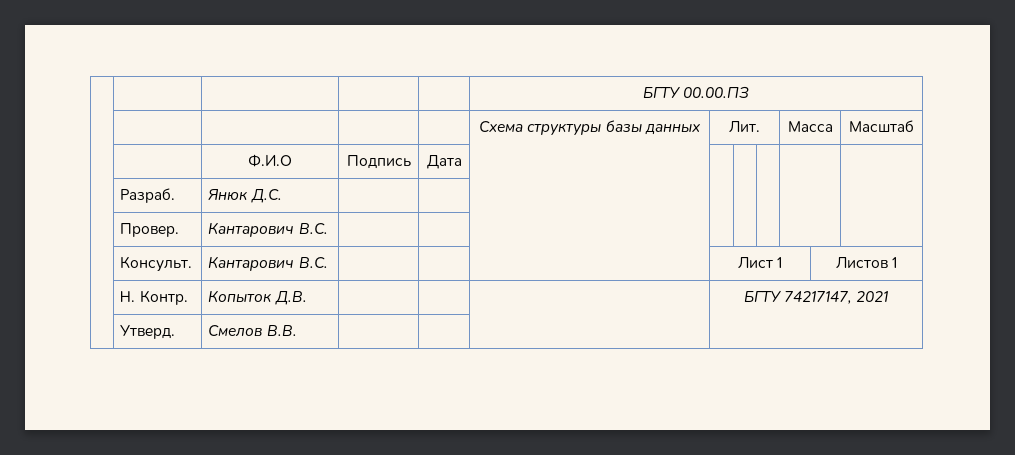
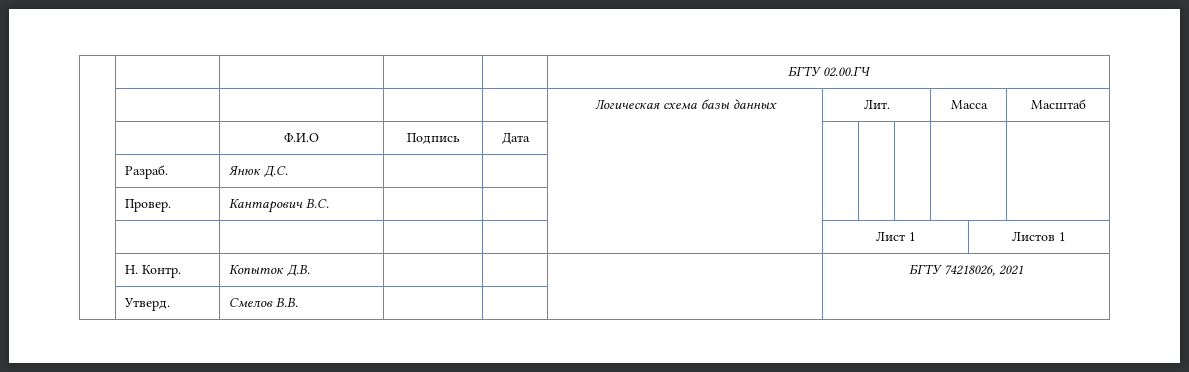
- | | | | | БГТУ 00.00.ПЗ
- | | | | | Cхема структуры базы данных | Лит. | Масса | Масштаб
+ | | | | | БГТУ 02.00.ГЧ
+ | | | | | Логическая схема базы данных | Лит. | Масса | Масштаб
- | Консульт. | Кантарович В.С. | | | | Лист 1 | Листов 1
+ | | | | | | Лист 1 | Листов 1
- | Н. Контр. | Копыток Д.В. | | | | БГТУ 74217147, 2021
+ | Н. Контр. | Копыток Д.В. | | | | БГТУ 74218026, 2021

